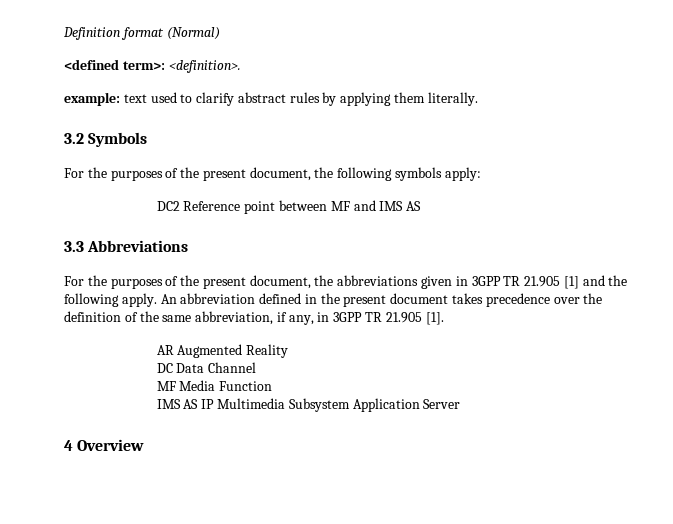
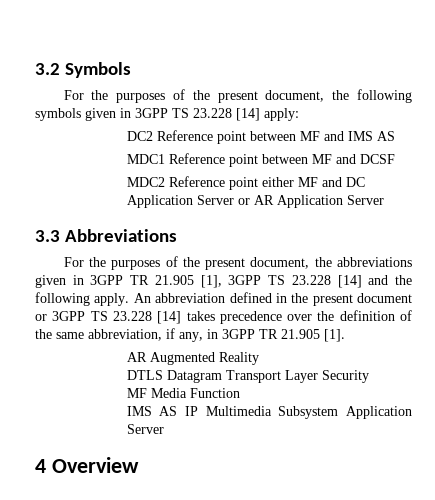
- Definition format (Normal)
- <defined term>: <definition>.
- example: text used to clarify abstract rules by applying them literally.
- For the purposes of the present document, the following symbols apply:
+ For the purposes of the present document, the following symbols given in 3GPP TS 23.228 [14] apply:
+ MDC1 Reference point between MF and DCSF
+ MDC2 Reference point either MF and DC Application Server or AR Application Server
- For the purposes of the present document, the abbreviations given in 3GPP TR 21.905 [1] and the following apply.
+ For the purposes of the present document, the abbreviations given in 3GPP TR 21.905 [1], 3GPP TS 23.228 [14] and the following apply.
- An abbreviation defined in the present document takes precedence over the definition of the same abbreviation, if any, in 3GPP TR 21.905 [1].
+ An abbreviation defined in the present document or 3GPP TS 23.228 [14] takes precedence over the definition of the same abbreviation, if any, in 3GPP TR 21.905 [1].
- DC Data Channel
+ DTLS Datagram Transport Layer Security

